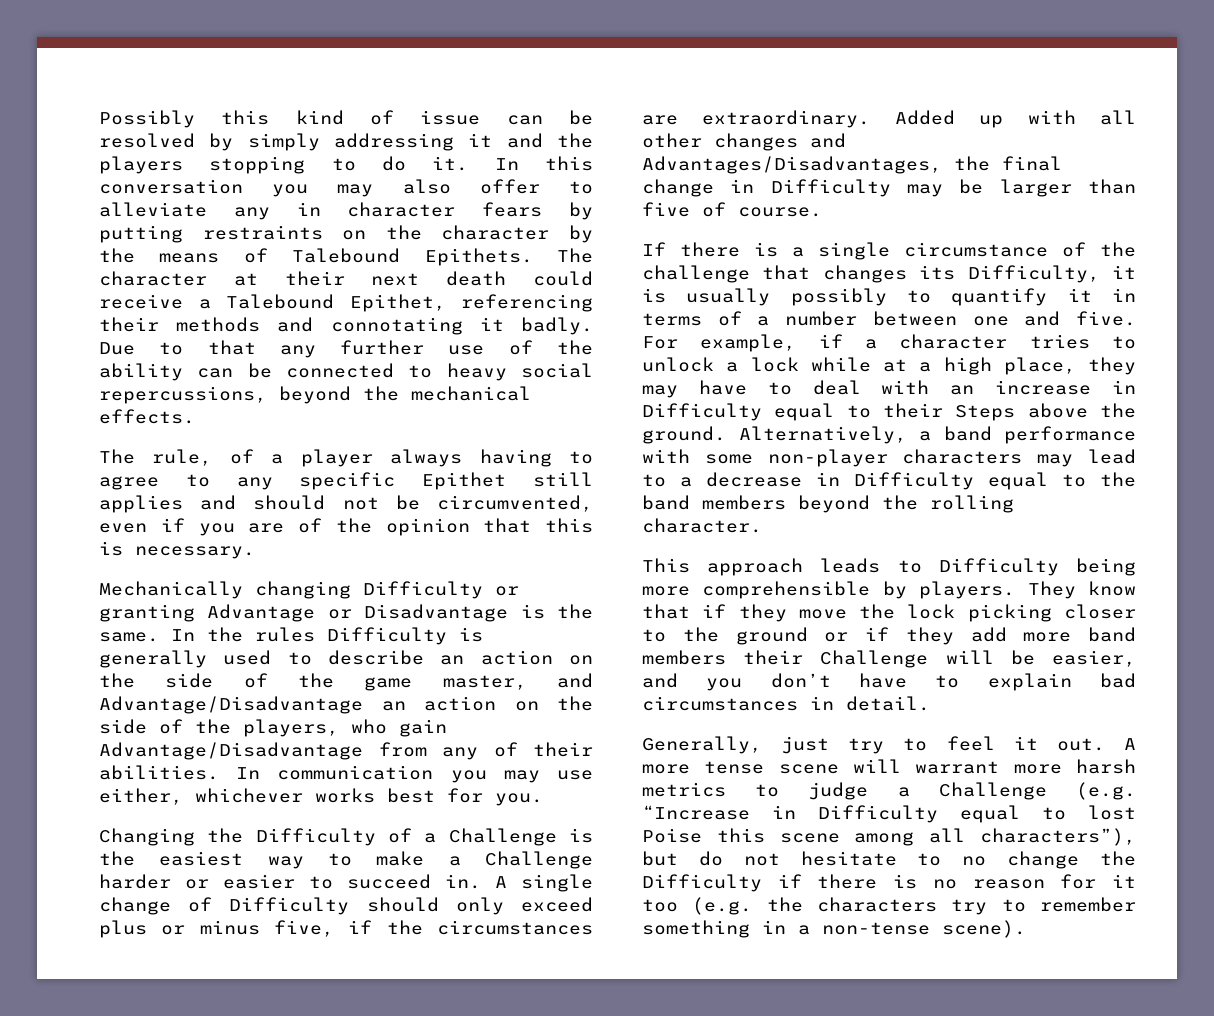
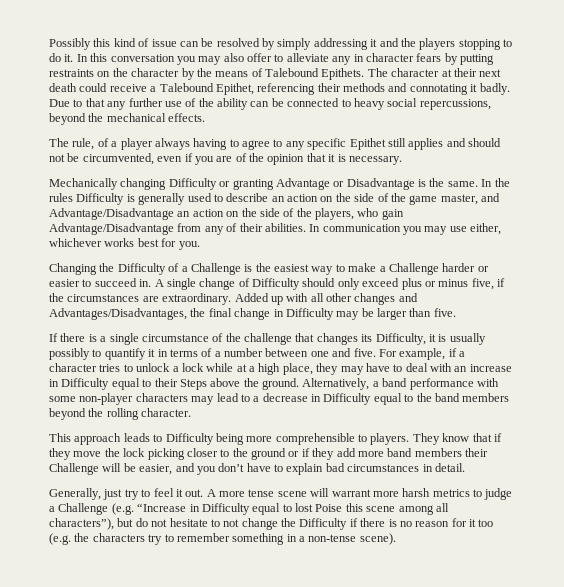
- The rule, of a player always having to agree to any specific Epithet still applies and should not be circumvented, even if you are of the opinion that this is necessary.
+ The rule, of a player always having to agree to any specific Epithet still applies and should not be circumvented, even if you are of the opinion that it is necessary.
- Added up with all other changes and Advantages/Disadvantages, the final change in Difficulty may be larger than five of course.
+ Added up with all other changes and Advantages/Disadvantages, the final change in Difficulty may be larger than five.
- This approach leads to Difficulty being more comprehensible by players.
+ This approach leads to Difficulty being more comprehensible to players.
- A more tense scene will warrant more harsh metrics to judge a Challenge (e.g. “Increase in Difficulty equal to lost Poise this scene among all characters”), but do not hesitate to no change the Difficulty if there is no reason for it too (e.g. the characters try to remember something in a non-tense scene).
+ A more tense scene will warrant more harsh metrics to judge a Challenge (e.g. “Increase in Difficulty equal to lost Poise this scene among all characters”), but do not hesitate to not change the Difficulty if there is no reason for it too (e.g. the characters try to remember something in a non-tense scene).

